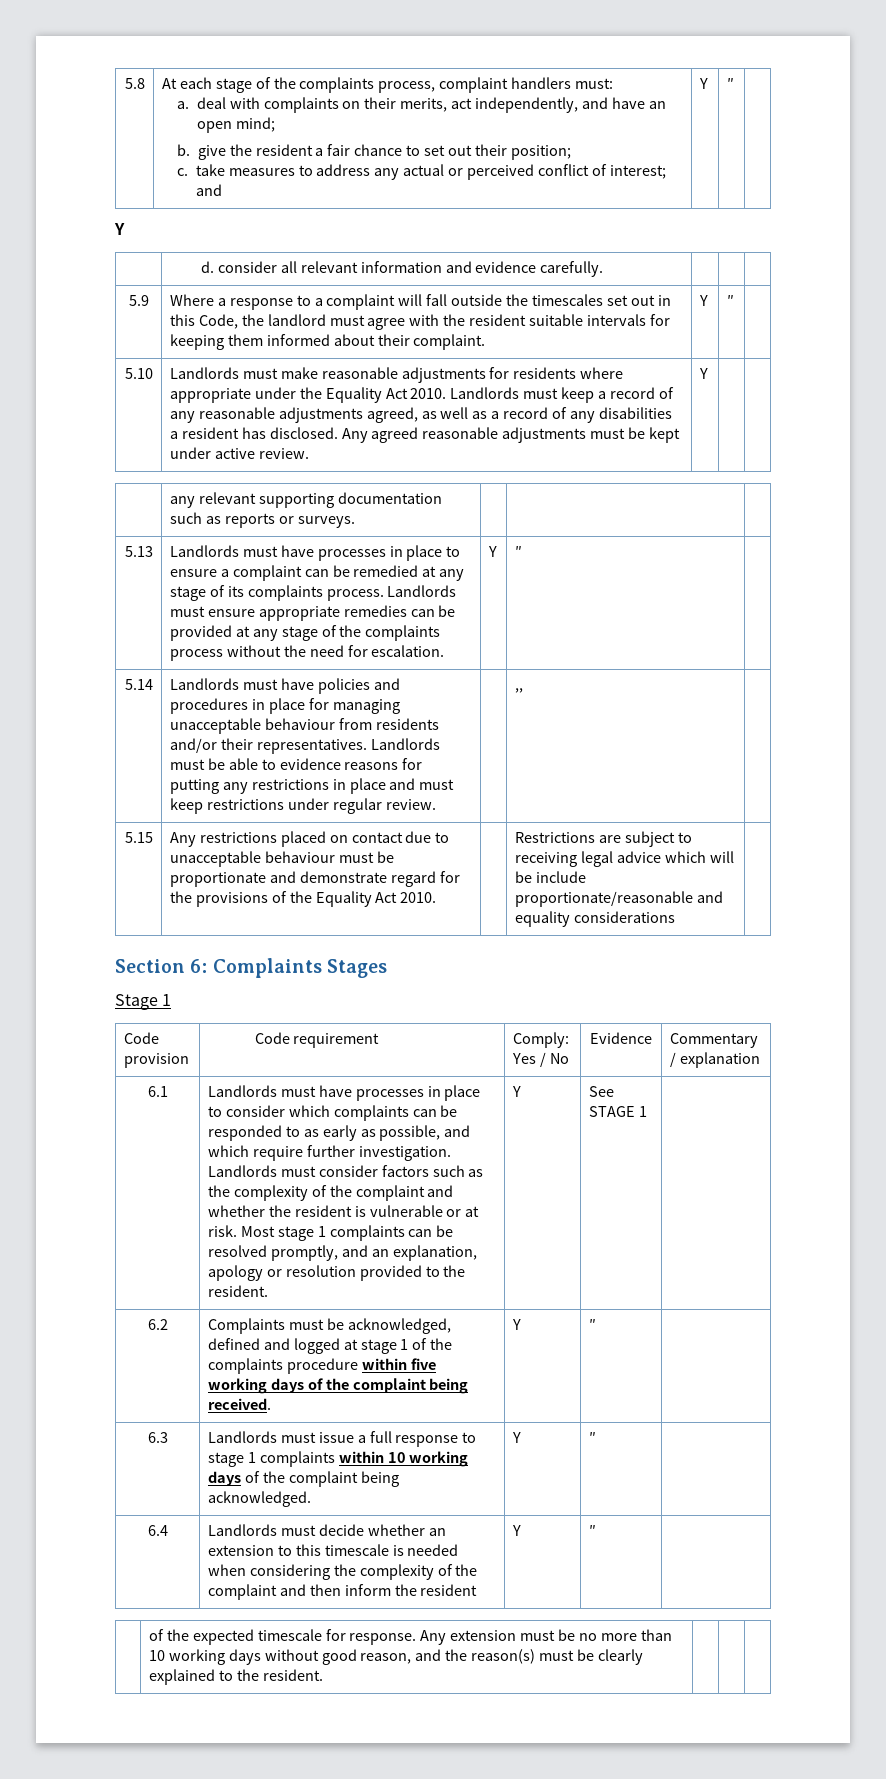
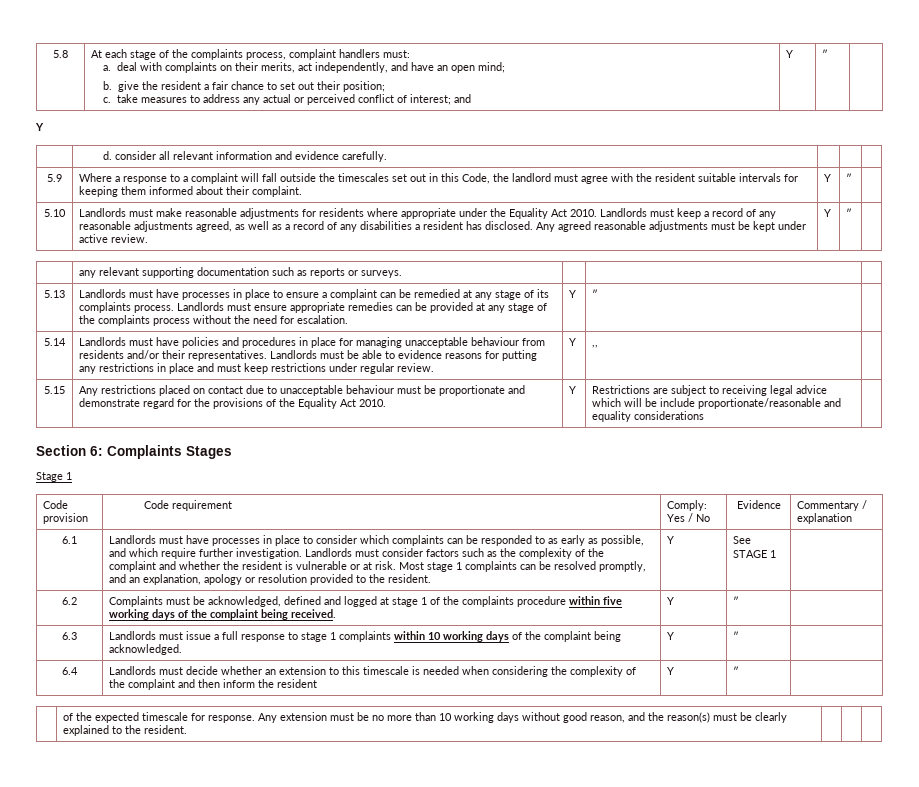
- Any agreed reasonable adjustments must be kept under active review. | Y
+ Any agreed reasonable adjustments must be kept under active review. | Y | ″
- 5.14 | Landlords must have policies and procedures in place for managing unacceptable behaviour from residents and/or their representatives. Landlords must be able to evidence reasons for putting any restrictions in place and must keep restrictions under regular review. | | ,, |
+ 5.14 | Landlords must have policies and procedures in place for managing unacceptable behaviour from residents and/or their representatives. Landlords must be able to evidence reasons for putting any restrictions in place and must keep restrictions under regular review. | Y | ,, |
- 5.15 | Any restrictions placed on contact due to unacceptable behaviour must be proportionate and demonstrate regard for the provisions of the Equality Act 2010. | | Restrictions are subject to receiving legal advice which will be include proportionate/reasonable and equality considerations |
+ 5.15 | Any restrictions placed on contact due to unacceptable behaviour must be proportionate and demonstrate regard for the provisions of the Equality Act 2010. | Y | Restrictions are subject to receiving legal advice which will be include proportionate/reasonable and equality considerations |

